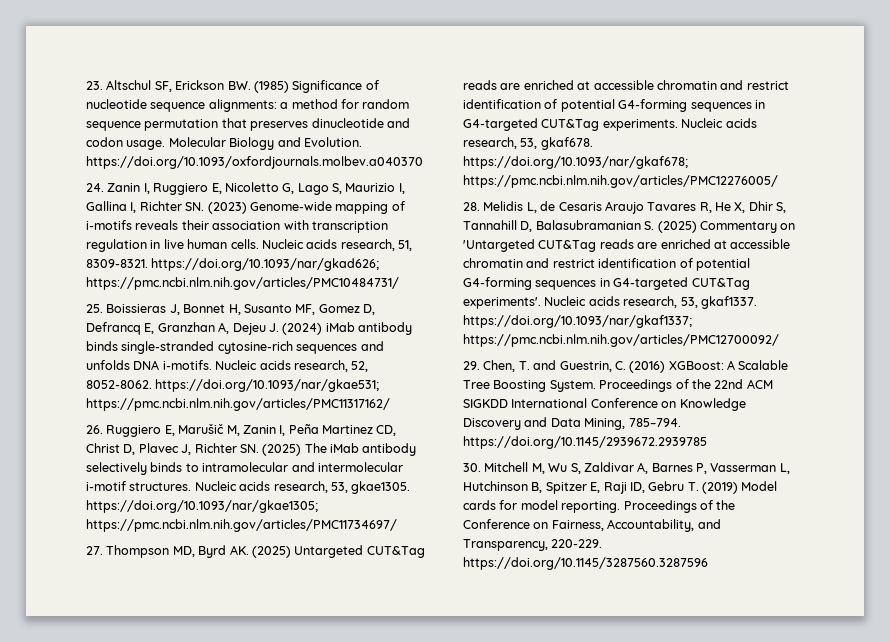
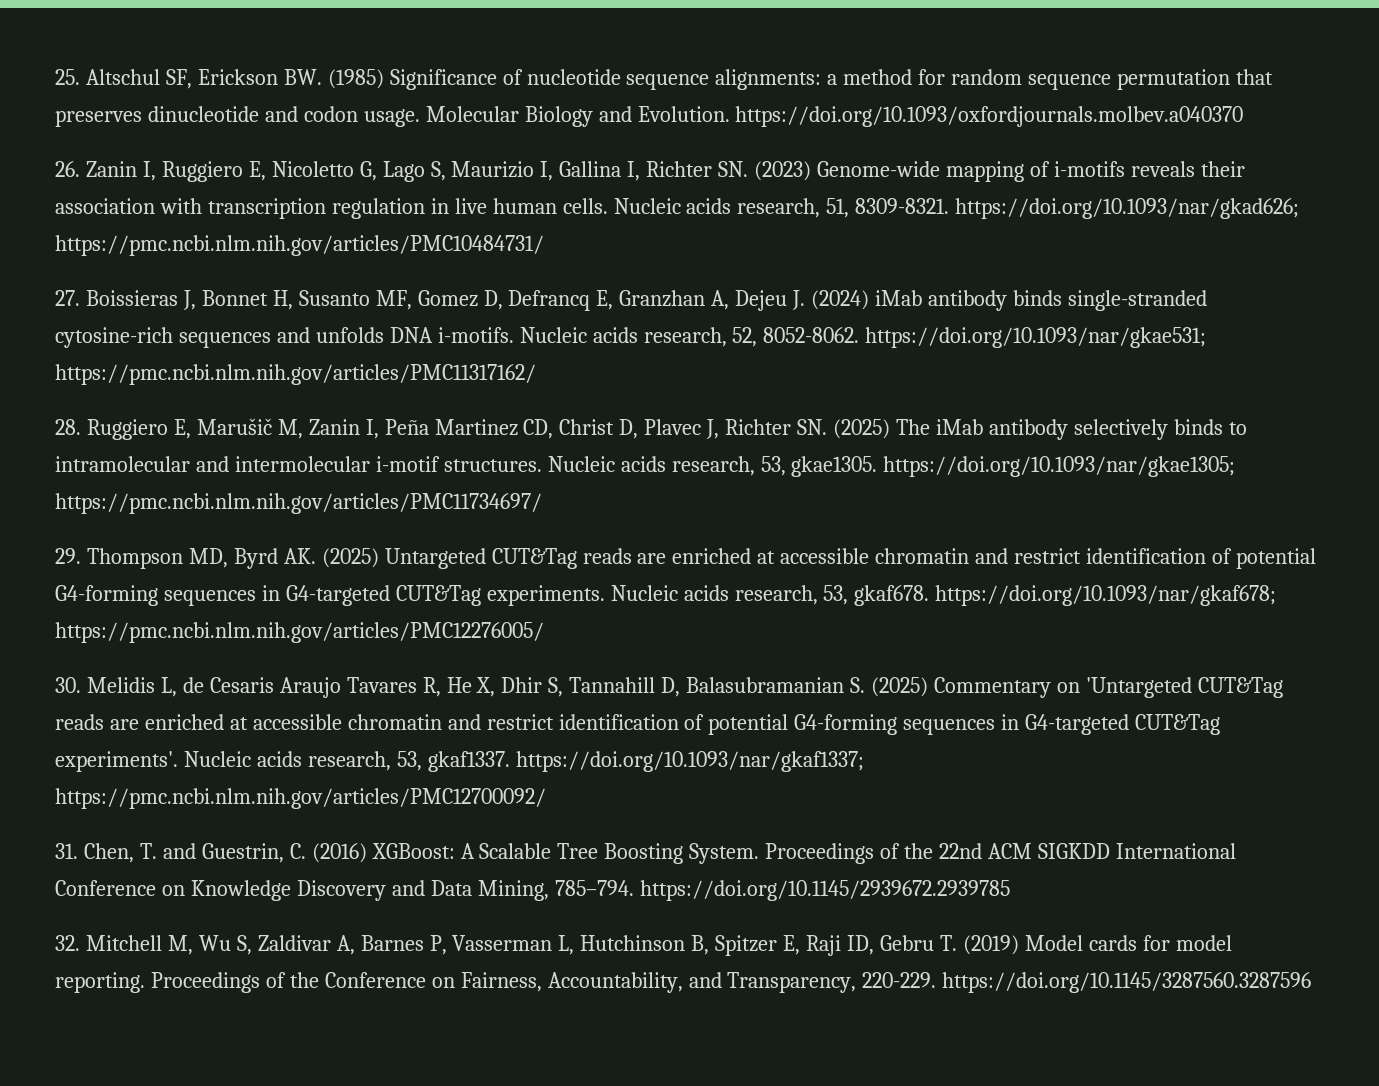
- 23. Altschul SF, Erickson BW. (1985) Significance of nucleotide sequence alignments: a method for random sequence permutation that preserves dinucleotide and codon usage.
+ 25. Altschul SF, Erickson BW. (1985) Significance of nucleotide sequence alignments: a method for random sequence permutation that preserves dinucleotide and codon usage.
- 24. Zanin I, Ruggiero E, Nicoletto G, Lago S, Maurizio I, Gallina I, Richter SN. (2023) Genome-wide mapping of i-motifs reveals their association with transcription regulation in live human cells.
+ 26. Zanin I, Ruggiero E, Nicoletto G, Lago S, Maurizio I, Gallina I, Richter SN. (2023) Genome-wide mapping of i-motifs reveals their association with transcription regulation in live human cells.
- 25. Boissieras J, Bonnet H, Susanto MF, Gomez D, Defrancq E, Granzhan A, Dejeu J. (2024) iMab antibody binds single-stranded cytosine-rich sequences and unfolds DNA i-motifs.
+ 27. Boissieras J, Bonnet H, Susanto MF, Gomez D, Defrancq E, Granzhan A, Dejeu J. (2024) iMab antibody binds single-stranded cytosine-rich sequences and unfolds DNA i-motifs.
- 26. Ruggiero E, Marušič M, Zanin I, Peña Martinez CD, Christ D, Plavec J, Richter SN. (2025) The iMab antibody selectively binds to intramolecular and intermolecular i-motif structures.
+ 28. Ruggiero E, Marušič M, Zanin I, Peña Martinez CD, Christ D, Plavec J, Richter SN. (2025) The iMab antibody selectively binds to intramolecular and intermolecular i-motif structures.
- 27. Thompson MD, Byrd AK. (2025) Untargeted CUT&Tag reads are enriched at accessible chromatin and restrict identification of potential G4-forming sequences in G4-targeted CUT&Tag experiments.
+ 29. Thompson MD, Byrd AK. (2025) Untargeted CUT&Tag reads are enriched at accessible chromatin and restrict identification of potential G4-forming sequences in G4-targeted CUT&Tag experiments.
- 28. Melidis L, de Cesaris Araujo Tavares R, He X, Dhir S, Tannahill D, Balasubramanian S. (2025) Commentary on 'Untargeted CUT&Tag reads are enriched at accessible chromatin and restrict identification of potential G4-forming sequences in G4-targeted CUT&Tag experiments'.
+ 30. Melidis L, de Cesaris Araujo Tavares R, He X, Dhir S, Tannahill D, Balasubramanian S. (2025) Commentary on 'Untargeted CUT&Tag reads are enriched at accessible chromatin and restrict identification of potential G4-forming sequences in G4-targeted CUT&Tag experiments'.
- 29. Chen, T. and Guestrin, C. (2016) XGBoost: A Scalable Tree Boosting System.
+ 31. Chen, T. and Guestrin, C. (2016) XGBoost: A Scalable Tree Boosting System.
- 30. Mitchell M, Wu S, Zaldivar A, Barnes P, Vasserman L, Hutchinson B, Spitzer E, Raji ID, Gebru T. (2019) Model cards for model reporting.
+ 32. Mitchell M, Wu S, Zaldivar A, Barnes P, Vasserman L, Hutchinson B, Spitzer E, Raji ID, Gebru T. (2019) Model cards for model reporting.

